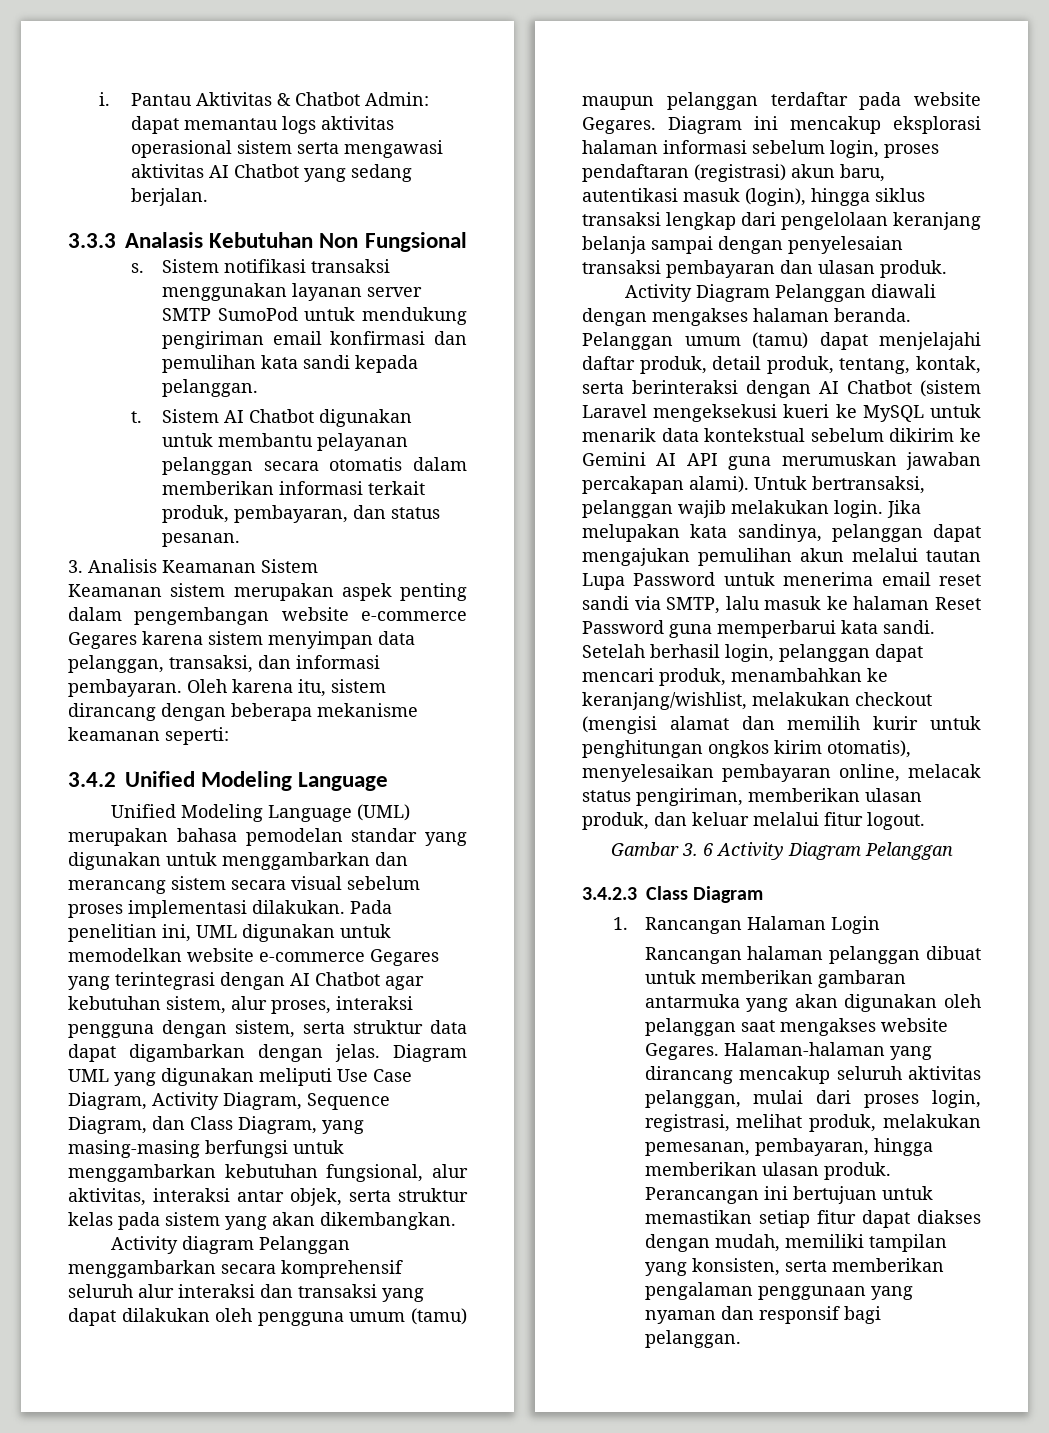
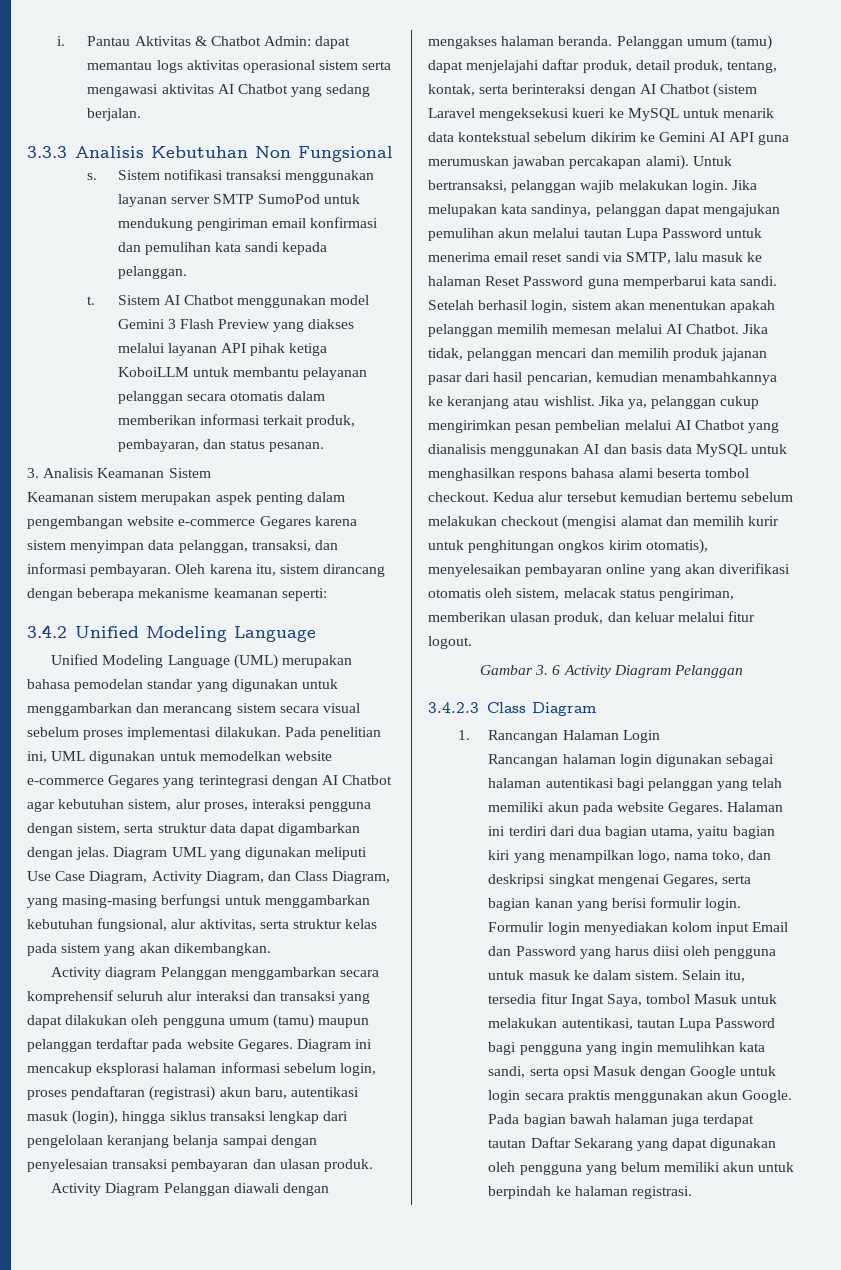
- 3.3.3 Analasis Kebutuhan Non Fungsional
+ 3.3.3 Analisis Kebutuhan Non Fungsional
- Sistem AI Chatbot digunakan untuk membantu pelayanan pelanggan secara otomatis dalam memberikan informasi terkait produk, pembayaran, dan status pesanan.
+ Sistem AI Chatbot menggunakan model Gemini 3 Flash Preview yang diakses melalui layanan API pihak ketiga KoboiLLM untuk membantu pelayanan pelanggan secara otomatis dalam memberikan informasi terkait produk, pembayaran, dan status pesanan.
- Diagram UML yang digunakan meliputi Use Case Diagram, Activity Diagram, Sequence Diagram, dan Class Diagram, yang masing-masing berfungsi untuk menggambarkan kebutuhan fungsional, alur aktivitas, interaksi antar objek, serta struktur kelas pada sistem yang akan dikembangkan.
+ Diagram UML yang digunakan meliputi Use Case Diagram, Activity Diagram, dan Class Diagram, yang masing-masing berfungsi untuk menggambarkan kebutuhan fungsional, alur aktivitas, serta struktur kelas pada sistem yang akan dikembangkan.
- Setelah berhasil login, pelanggan dapat mencari produk, menambahkan ke keranjang/wishlist, melakukan checkout (mengisi alamat dan memilih kurir untuk penghitungan ongkos kirim otomatis), menyelesaikan pembayaran online, melacak status pengiriman, memberikan ulasan produk, dan keluar melalui fitur logout.
+ Setelah berhasil login, sistem akan menentukan apakah pelanggan memilih memesan melalui AI Chatbot. Jika tidak, pelanggan mencari dan memilih produk jajanan pasar dari hasil pencarian, kemudian menambahkannya ke keranjang atau wishlist. Jika ya, pelanggan cukup mengirimkan pesan pembelian melalui AI Chatbot yang dianalisis menggunakan AI dan basis data MySQL untuk menghasilkan respons bahasa alami beserta tombol checkout. Kedua alur tersebut kemudian bertemu sebelum melakukan checkout (mengisi alamat dan memilih kurir untuk penghitungan ongkos kirim otomatis), menyelesaikan pembayaran online yang akan diverifikasi otomatis oleh sistem, melacak status pengiriman, memberikan ulasan produk, dan keluar melalui fitur logout.
- Rancangan halaman pelanggan dibuat untuk memberikan gambaran antarmuka yang akan digunakan oleh pelanggan saat mengakses website Gegares. Halaman-halaman yang dirancang mencakup seluruh aktivitas pelanggan, mulai dari proses login, registrasi, melihat produk, melakukan pemesanan, pembayaran, hingga memberikan ulasan produk. Perancangan ini bertujuan untuk memastikan setiap fitur dapat diakses dengan mudah, memiliki tampilan yang konsisten, serta memberikan pengalaman penggunaan yang nyaman dan responsif bagi pelanggan.
+ Rancangan halaman login digunakan sebagai halaman autentikasi bagi pelanggan yang telah memiliki akun pada website Gegares. Halaman ini terdiri dari dua bagian utama, yaitu bagian kiri yang menampilkan logo, nama toko, dan deskripsi singkat mengenai Gegares, serta bagian kanan yang berisi formulir login. Formulir login menyediakan kolom input Email dan Password yang harus diisi oleh pengguna untuk masuk ke dalam sistem. Selain itu, tersedia fitur Ingat Saya, tombol Masuk untuk melakukan autentikasi, tautan Lupa Password bagi pengguna yang ingin memulihkan kata sandi, serta opsi Masuk dengan Google untuk login secara praktis menggunakan akun Google. Pada bagian bawah halaman juga terdapat tautan Daftar Sekarang yang dapat digunakan oleh pengguna yang belum memiliki akun untuk berpindah ke halaman registrasi.

